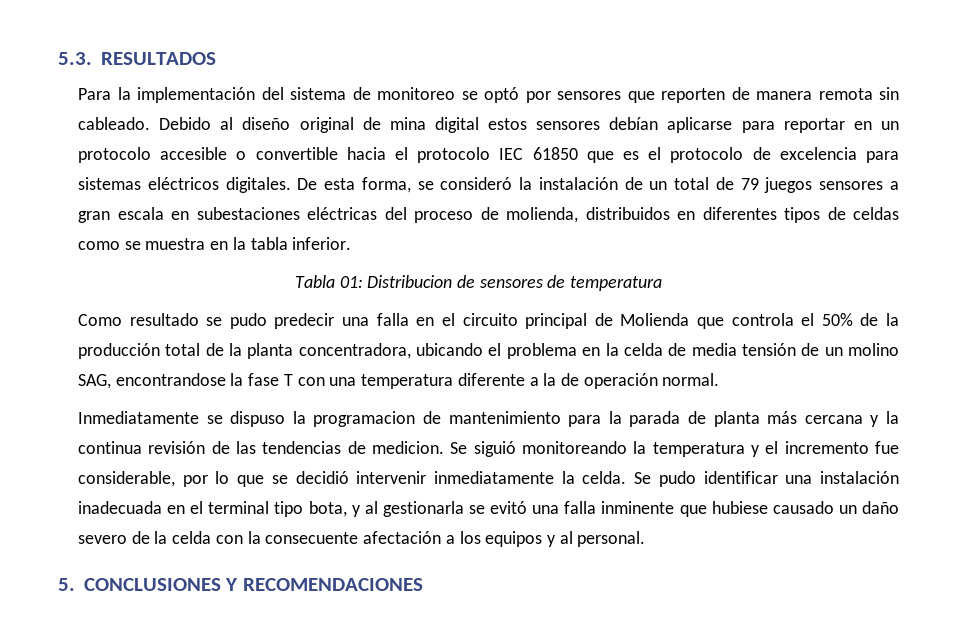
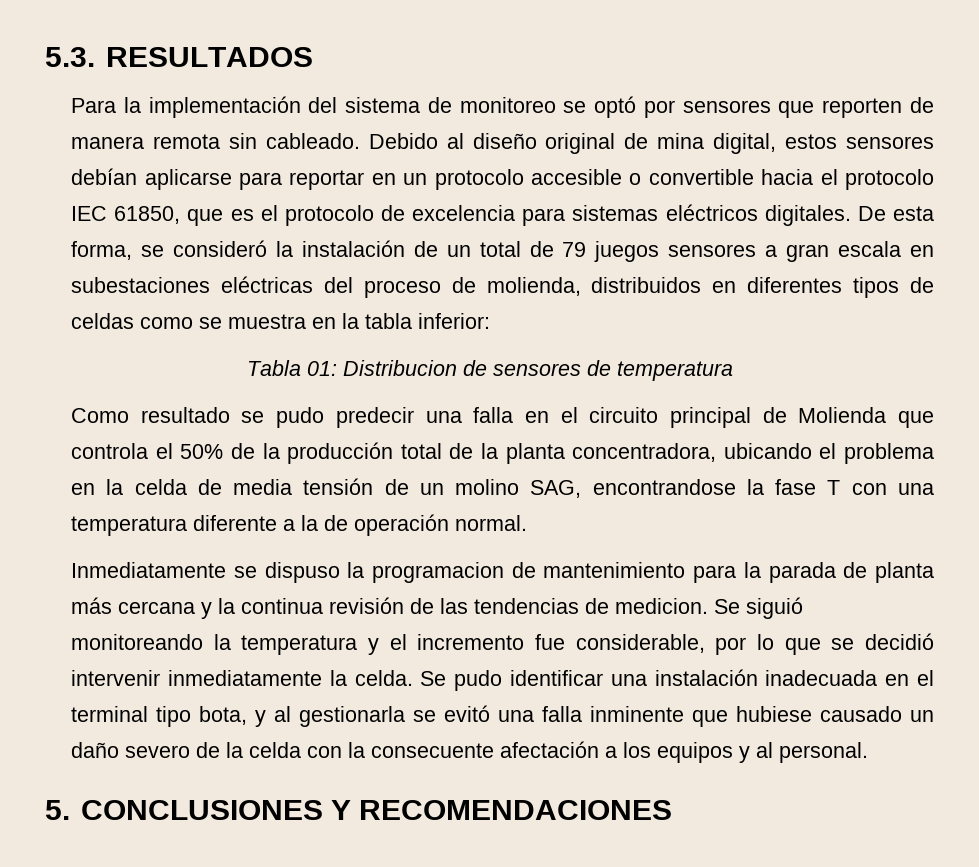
- Debido al diseño original de mina digital estos sensores debían aplicarse para reportar en un protocolo accesible o convertible hacia el protocolo IEC 61850 que es el protocolo de excelencia para sistemas eléctricos digitales.
+ Debido al diseño original de mina digital, estos sensores debían aplicarse para reportar en un protocolo accesible o convertible hacia el protocolo IEC 61850, que es el protocolo de excelencia para sistemas eléctricos digitales.
- De esta forma, se consideró la instalación de un total de 79 juegos sensores a gran escala en subestaciones eléctricas del proceso de molienda, distribuidos en diferentes tipos de celdas como se muestra en la tabla inferior.
+ De esta forma, se consideró la instalación de un total de 79 juegos sensores a gran escala en subestaciones eléctricas del proceso de molienda, distribuidos en diferentes tipos de celdas como se muestra en la tabla inferior:

